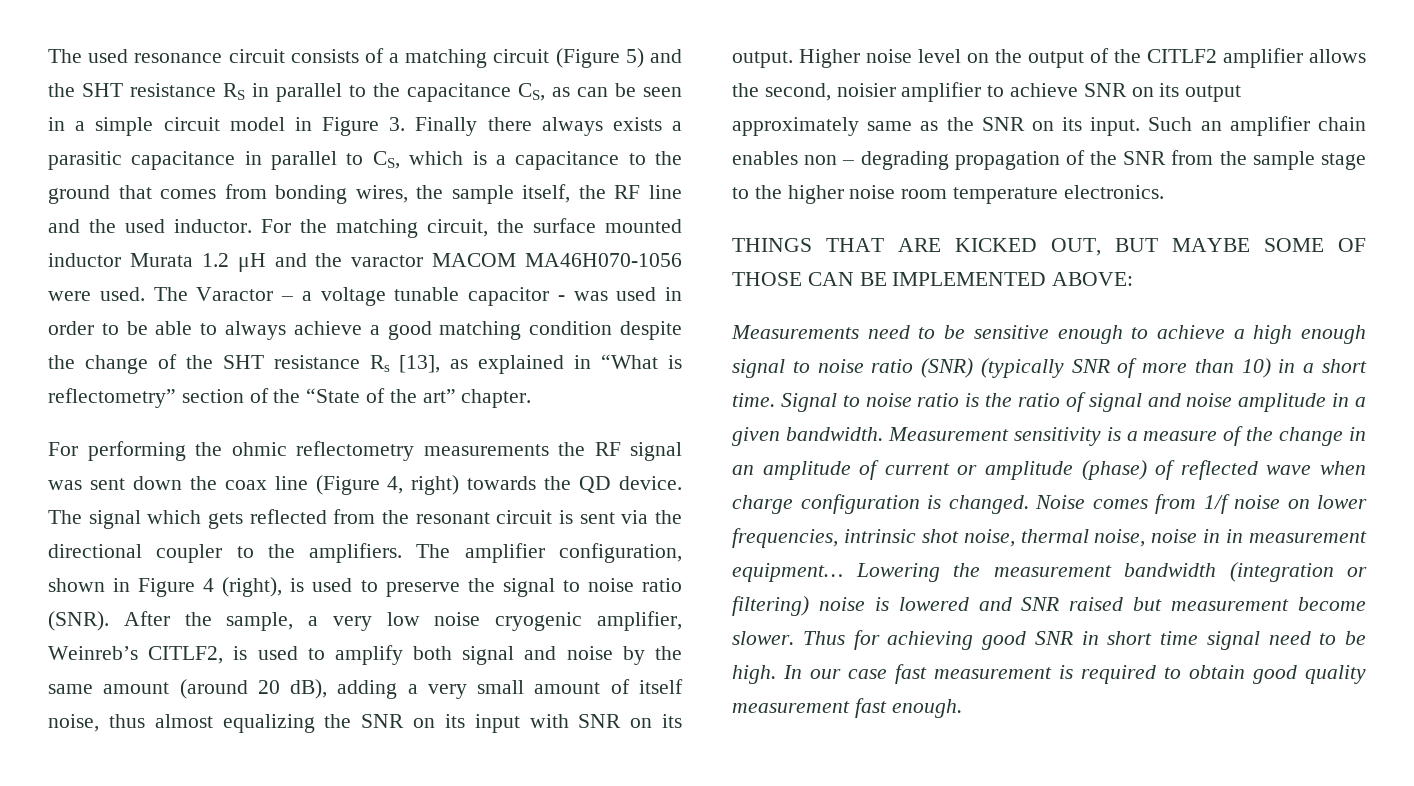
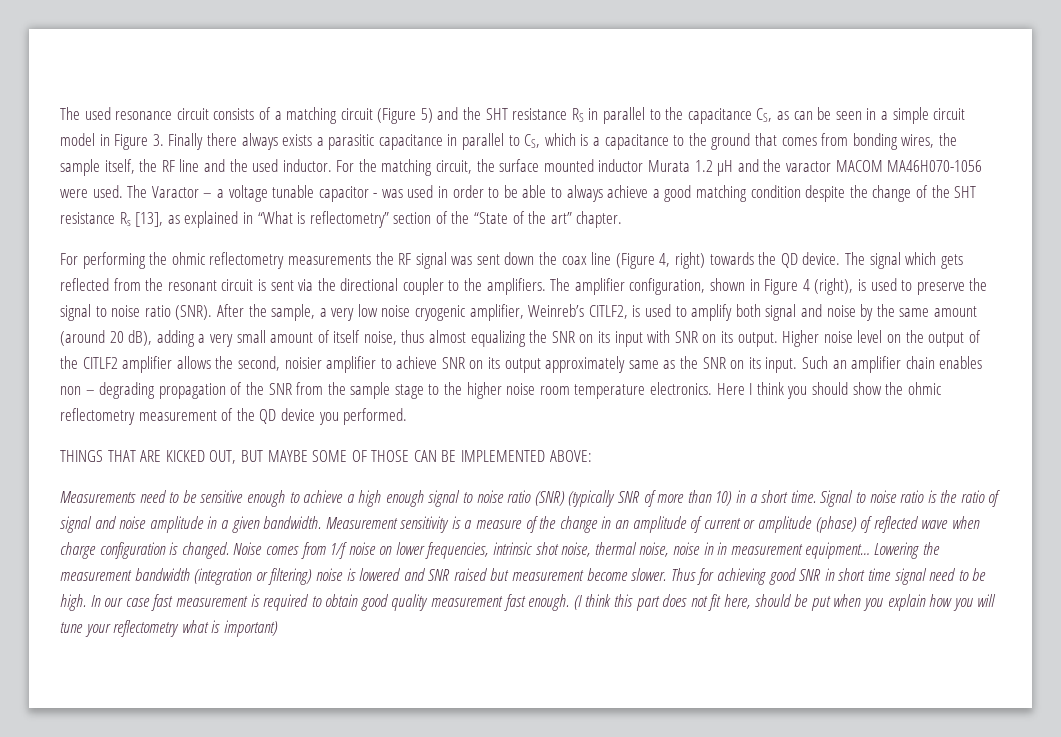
+ Here I think you should show the ohmic reflectometry measurement of the QD device you performed.
+ (I think this part does not fit here, should be put when you explain how you will tune your reflectometry what is important)

